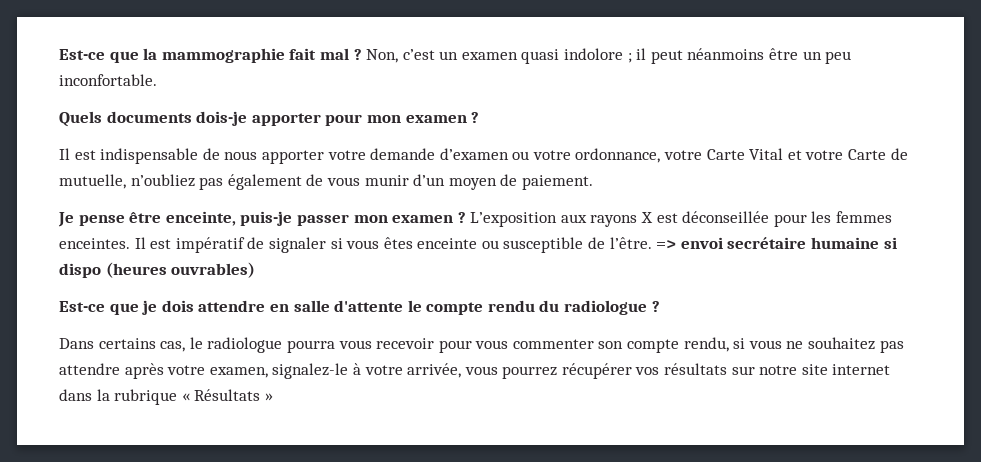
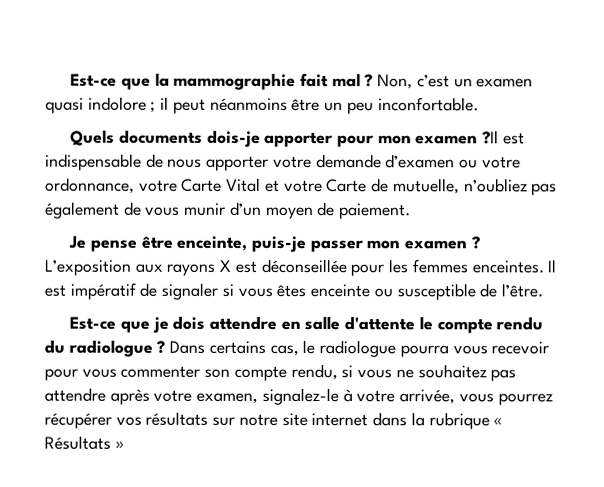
- Quels documents dois-je apporter pour mon examen ?
- Il est indispensable de nous apporter votre demande d’examen ou votre ordonnance, votre Carte Vital et votre Carte de mutuelle, n’oubliez pas également de vous munir d’un moyen de paiement.
+ Quels documents dois-je apporter pour mon examen ?Il est indispensable de nous apporter votre demande d’examen ou votre ordonnance, votre Carte Vital et votre Carte de mutuelle, n’oubliez pas également de vous munir d’un moyen de paiement.
- => envoi secrétaire humaine si dispo (heures ouvrables)
- Est-ce que je dois attendre en salle d'attente le compte rendu du radiologue ?
- Dans certains cas, le radiologue pourra vous recevoir pour vous commenter son compte rendu, si vous ne souhaitez pas attendre après votre examen, signalez-le à votre arrivée, vous pourrez récupérer vos résultats sur notre site internet dans la rubrique « Résultats »
+ Est-ce que je dois attendre en salle d'attente le compte rendu du radiologue ? Dans certains cas, le radiologue pourra vous recevoir pour vous commenter son compte rendu, si vous ne souhaitez pas attendre après votre examen, signalez-le à votre arrivée, vous pourrez récupérer vos résultats sur notre site internet dans la rubrique « Résultats »

